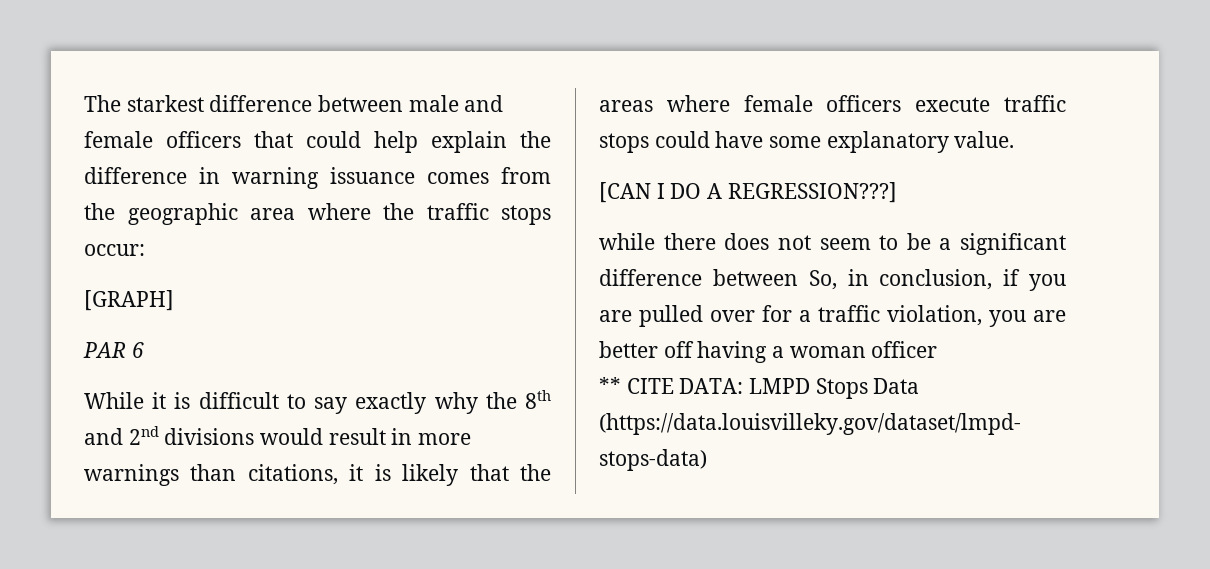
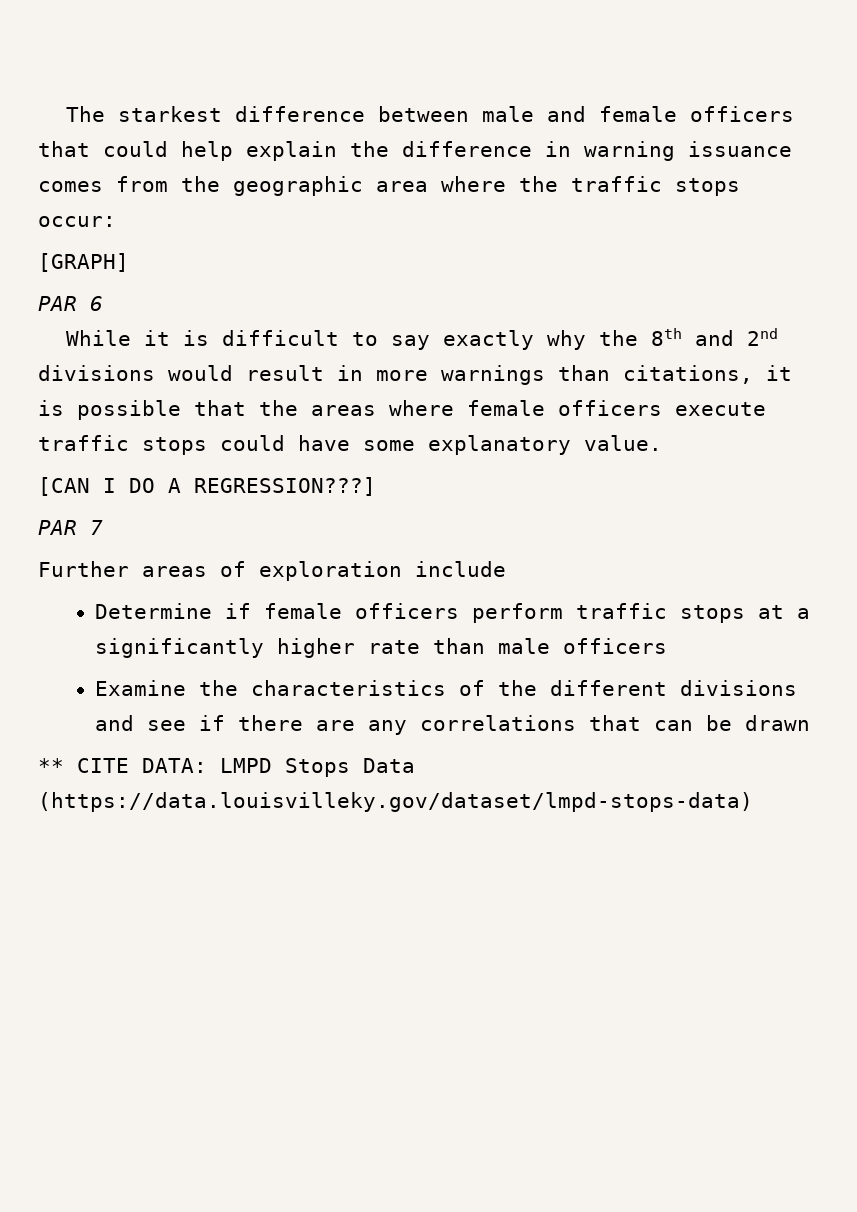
- While it is difficult to say exactly why the 8th and 2nd divisions would result in more warnings than citations, it is likely that the areas where female officers execute traffic stops could have some explanatory value.
+ While it is difficult to say exactly why the 8th and 2nd divisions would result in more warnings than citations, it is possible that the areas where female officers execute traffic stops could have some explanatory value.
- while there does not seem to be a significant difference between So, in conclusion, if you are pulled over for a traffic violation, you are better off having a woman officer
+ PAR 7
+ Further areas of exploration include
+ Determine if female officers perform traffic stops at a significantly higher rate than male officers
+ Examine the characteristics of the different divisions and see if there are any correlations that can be drawn

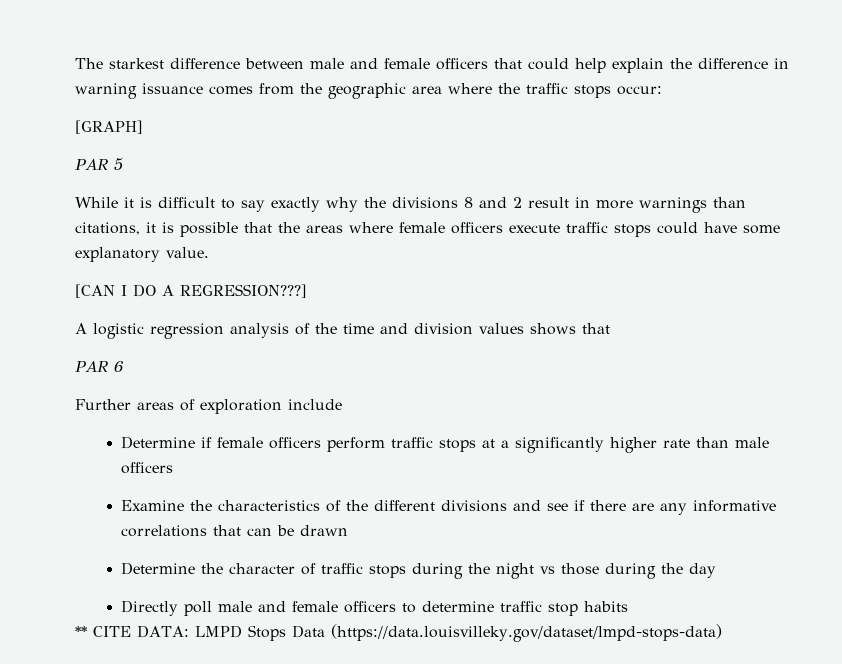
- PAR 6
+ PAR 5
- While it is difficult to say exactly why the 8th and 2nd divisions would result in more warnings than citations, it is possible that the areas where female officers execute traffic stops could have some explanatory value.
+ While it is difficult to say exactly why the divisions 8 and 2 result in more warnings than citations, it is possible that the areas where female officers execute traffic stops could have some explanatory value.
- PAR 7
+ A logistic regression analysis of the time and division values shows that
+ PAR 6
- Examine the characteristics of the different divisions and see if there are any correlations that can be drawn
+ Examine the characteristics of the different divisions and see if there are any informative correlations that can be drawn
+ Determine the character of traffic stops during the night vs those during the day
+ Directly poll male and female officers to determine traffic stop habits

